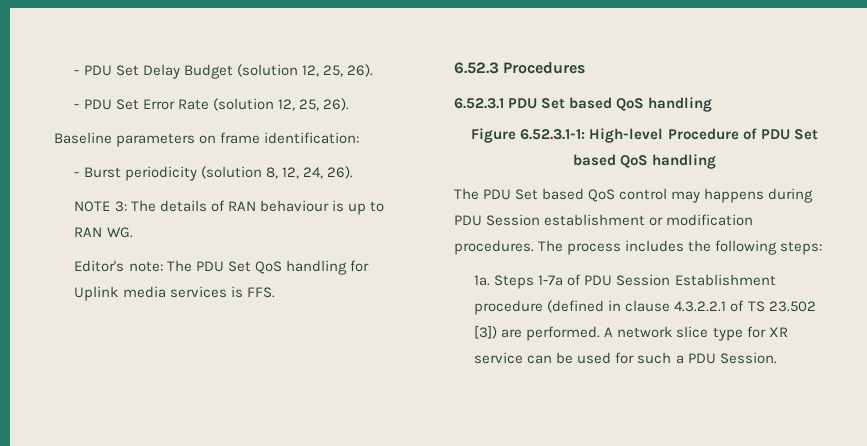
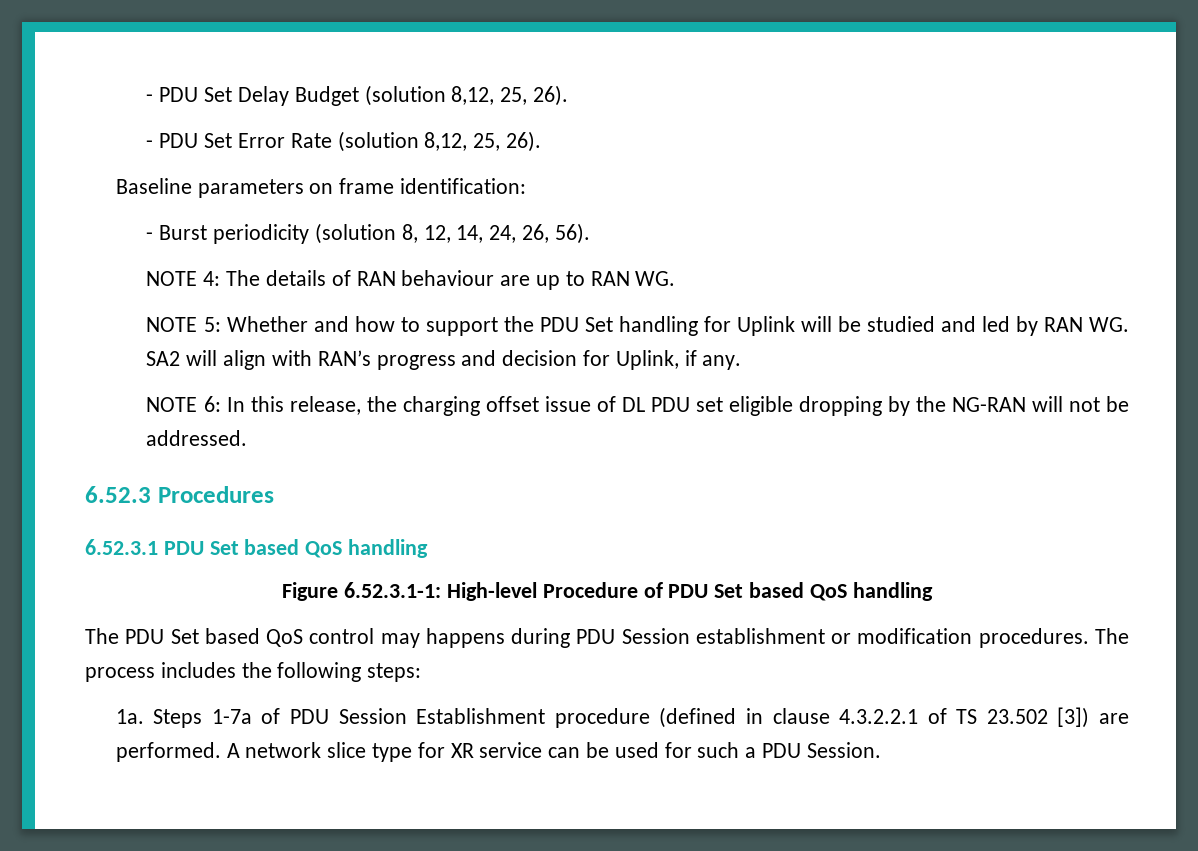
- - PDU Set Delay Budget (solution 12, 25, 26).
+ - PDU Set Delay Budget (solution 8,12, 25, 26).
- - PDU Set Error Rate (solution 12, 25, 26).
+ - PDU Set Error Rate (solution 8,12, 25, 26).
- - Burst periodicity (solution 8, 12, 24, 26).
- NOTE 3: The details of RAN behaviour is up to RAN WG.
+ - Burst periodicity (solution 8, 12, 14, 24, 26, 56).
+ NOTE 4: The details of RAN behaviour are up to RAN WG.
- Editor's note: The PDU Set QoS handling for Uplink media services is FFS.
+ NOTE 5: Whether and how to support the PDU Set handling for Uplink will be studied and led by RAN WG. SA2 will align with RAN’s progress and decision for Uplink, if any.
+ NOTE 6: In this release, the charging offset issue of DL PDU set eligible dropping by the NG-RAN will not be addressed.

